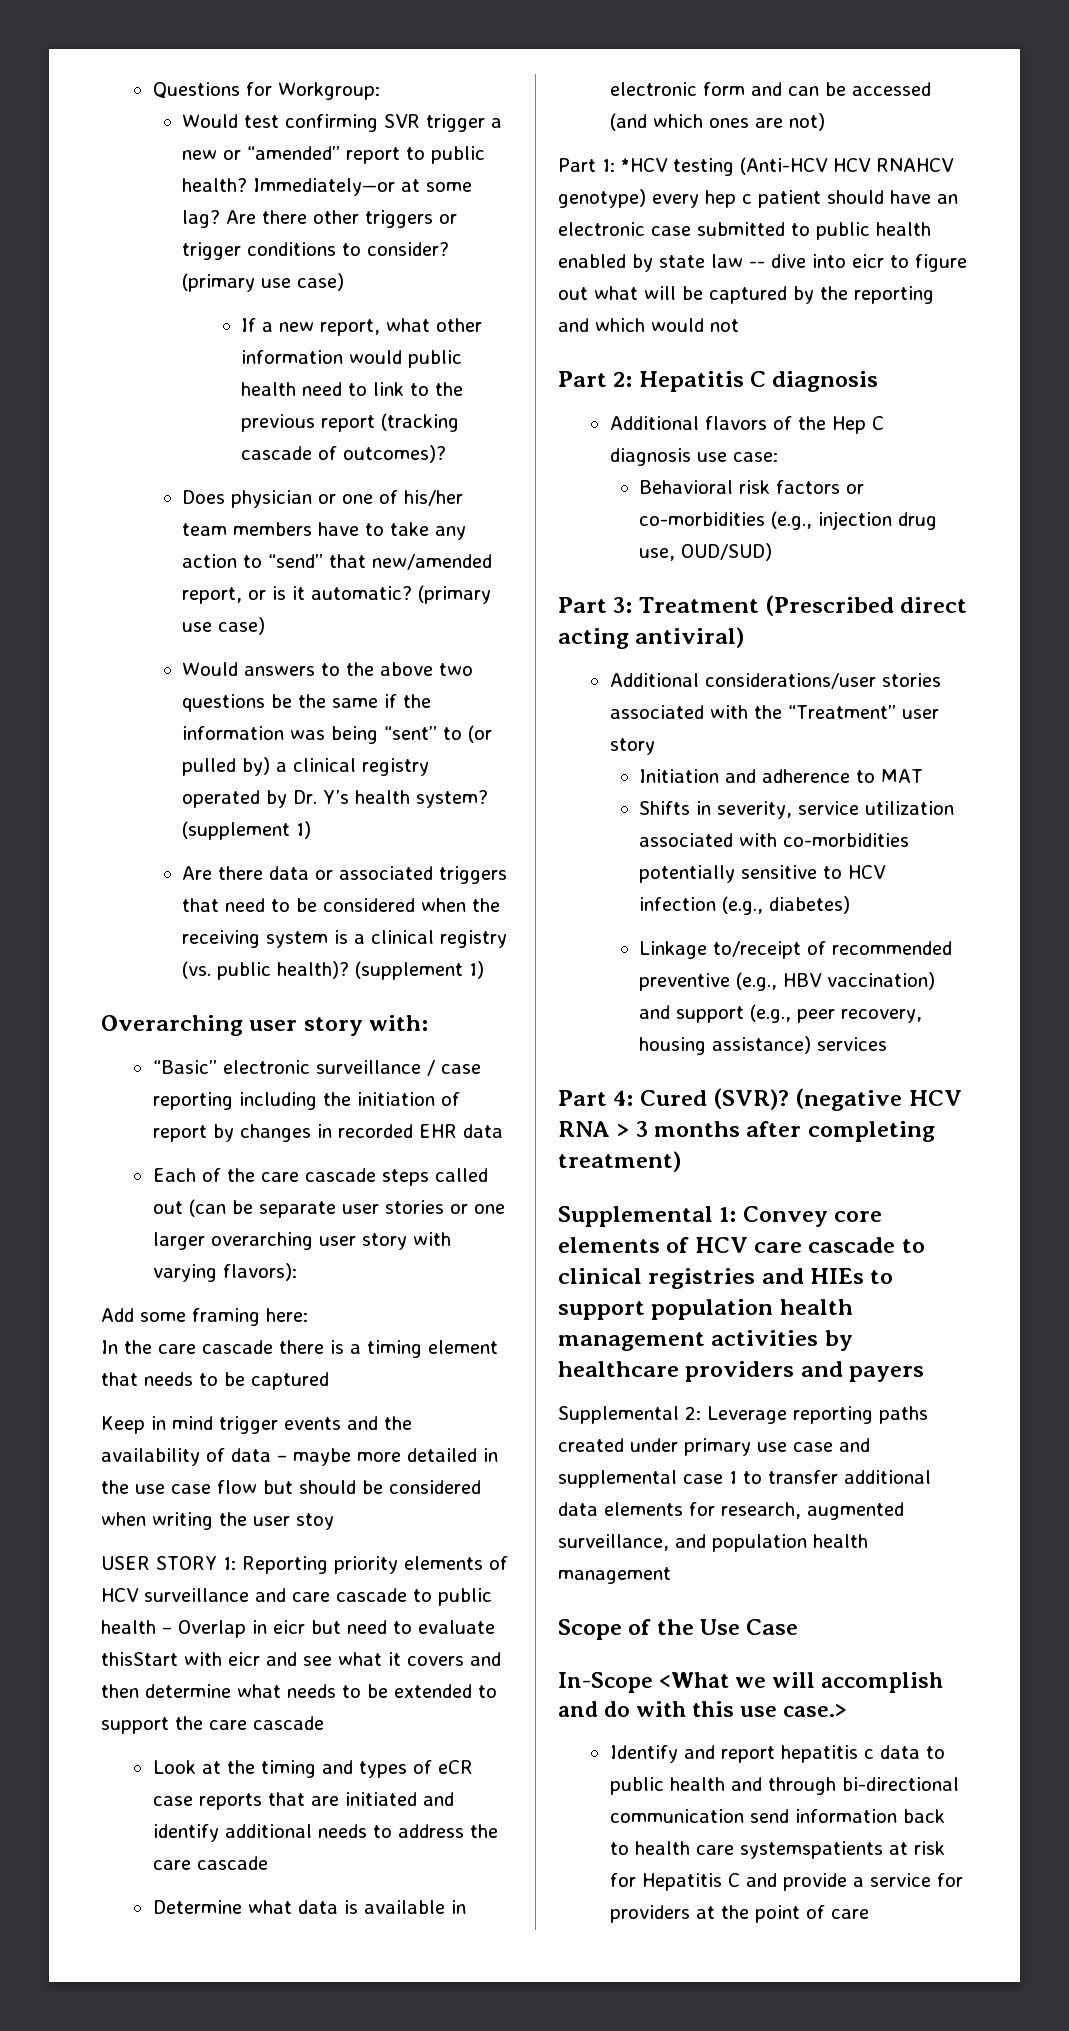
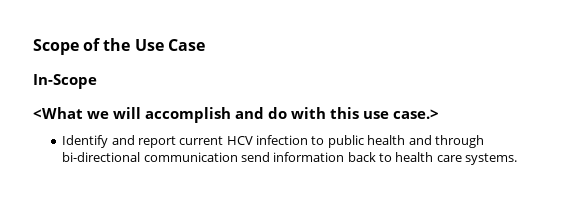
- Questions for Workgroup:
- Would test confirming SVR trigger a new or “amended” report to public health? Immediately—or at some lag? Are there other triggers or trigger conditions to consider? (primary use case)
- If a new report, what other information would public health need to link to the previous report (tracking cascade of outcomes)?
- Does physician or one of his/her team members have to take any action to “send” that new/amended report, or is it automatic? (primary use case)
- Would answers to the above two questions be the same if the information was being “sent” to (or pulled by) a clinical registry operated by Dr. Y’s health system? (supplement 1)
- Are there data or associated triggers that need to be considered when the receiving system is a clinical registry (vs. public health)? (supplement 1)
- Overarching user story with:
- “Basic” electronic surveillance / case reporting including the initiation of report by changes in recorded EHR data
- Each of the care cascade steps called out (can be separate user stories or one larger overarching user story with varying flavors):
- Add some framing here:
- In the care cascade there is a timing element that needs to be captured
- Keep in mind trigger events and the availability of data – maybe more detailed in the use case flow but should be considered when writing the user stoy
- USER STORY 1: Reporting priority elements of HCV surveillance and care cascade to public health – Overlap in eicr but need to evaluate thisStart with eicr and see what it covers and then determine what needs to be extended to support the care cascade
- Look at the timing and types of eCR case reports that are initiated and identify additional needs to address the care cascade
- Determine what data is available in electronic form and can be accessed (and which ones are not)
- Part 1: *HCV testing (Anti-HCV HCV RNAHCV genotype) every hep c patient should have an electronic case submitted to public health enabled by state law -- dive into eicr to figure out what will be captured by the reporting and which would not
- Part 2: Hepatitis C diagnosis
- Additional flavors of the Hep C diagnosis use case:
- Behavioral risk factors or co-morbidities (e.g., injection drug use, OUD/SUD)
- Part 3: Treatment (Prescribed direct acting antiviral)
- Additional considerations/user stories associated with the “Treatment” user story
- Initiation and adherence to MAT
- Shifts in severity, service utilization associated with co-morbidities potentially sensitive to HCV infection (e.g., diabetes)
- Linkage to/receipt of recommended preventive (e.g., HBV vaccination) and support (e.g., peer recovery, housing assistance) services
- Part 4: Cured (SVR)? (negative HCV RNA > 3 months after completing treatment)
- Supplemental 1: Convey core elements of HCV care cascade to clinical registries and HIEs to support population health management activities by healthcare providers and payers
- Supplemental 2: Leverage reporting paths created under primary use case and supplemental case 1 to transfer additional data elements for research, augmented surveillance, and population health management
- In-Scope <What we will accomplish and do with this use case.>
+ In-Scope
+ <What we will accomplish and do with this use case.>
- Identify and report hepatitis c data to public health and through bi-directional communication send information back to health care systemspatients at risk for Hepatitis C and provide a service for providers at the point of care
+ Identify and report current HCV infection to public health and through bi-directional communication send information back to health care systems.

